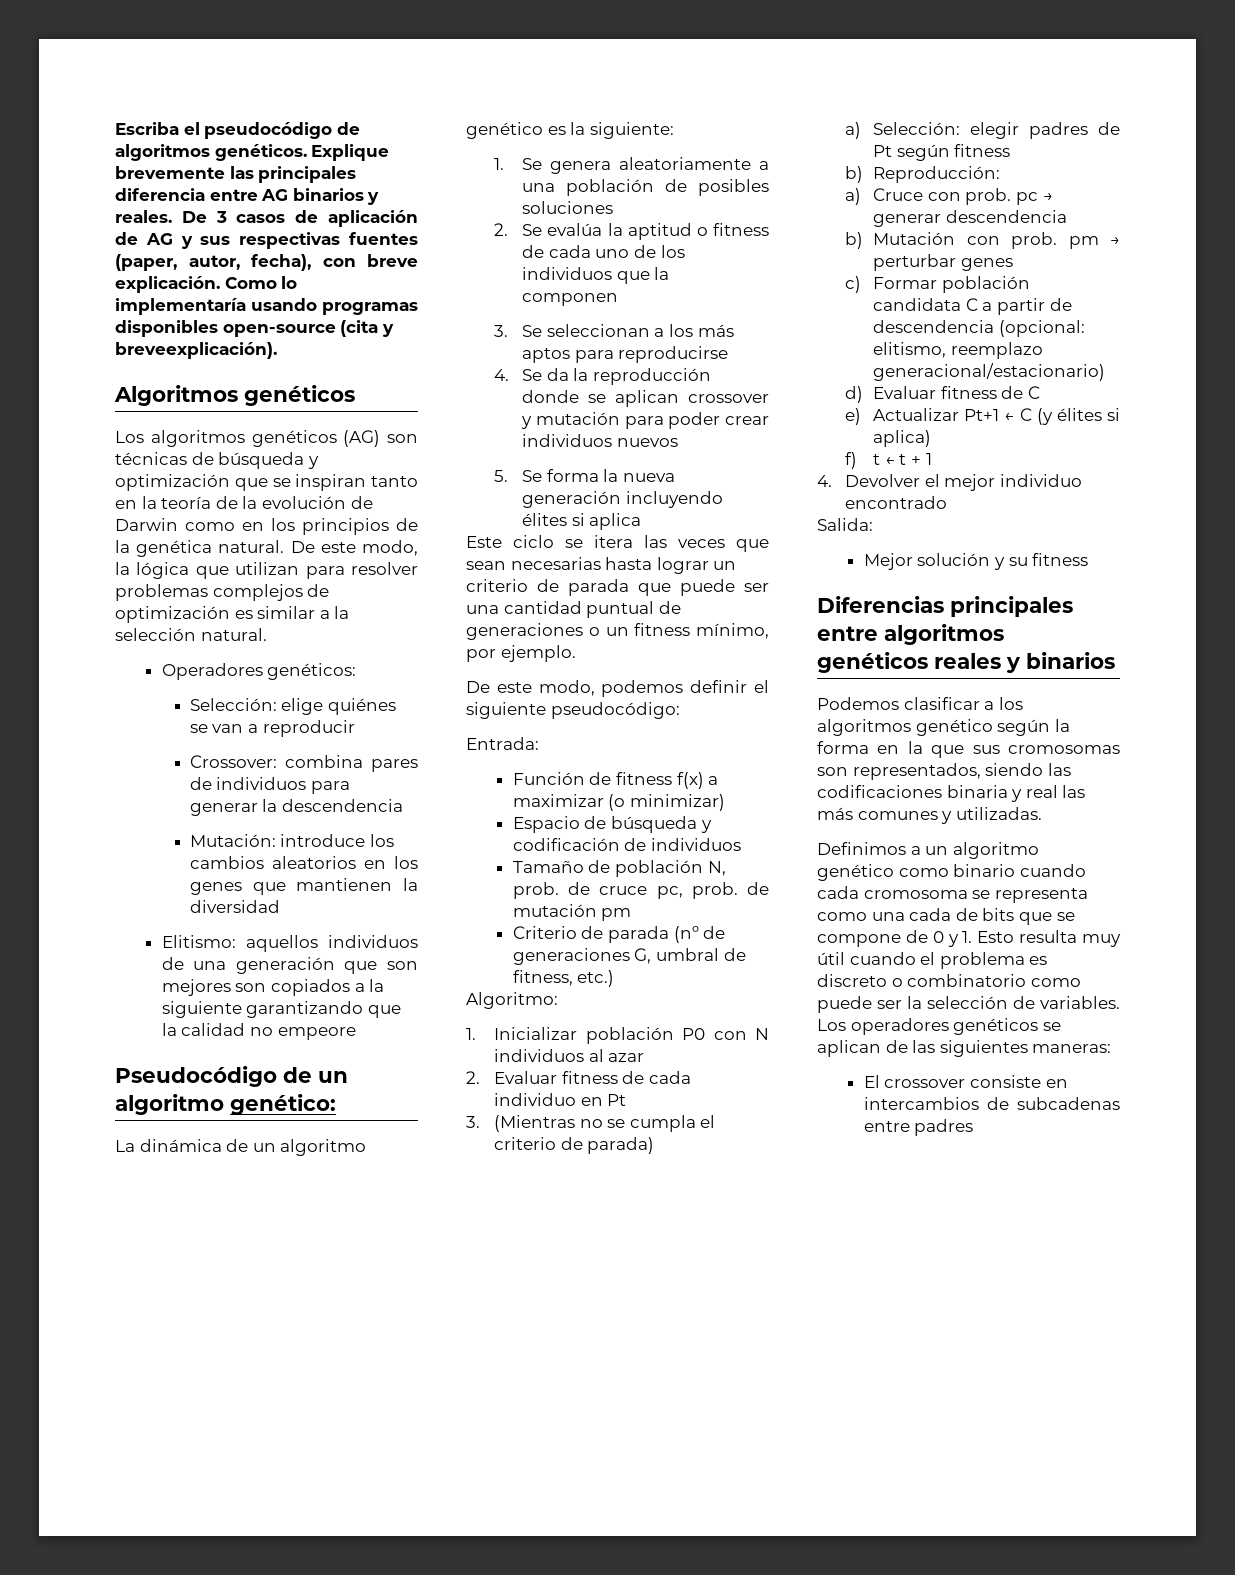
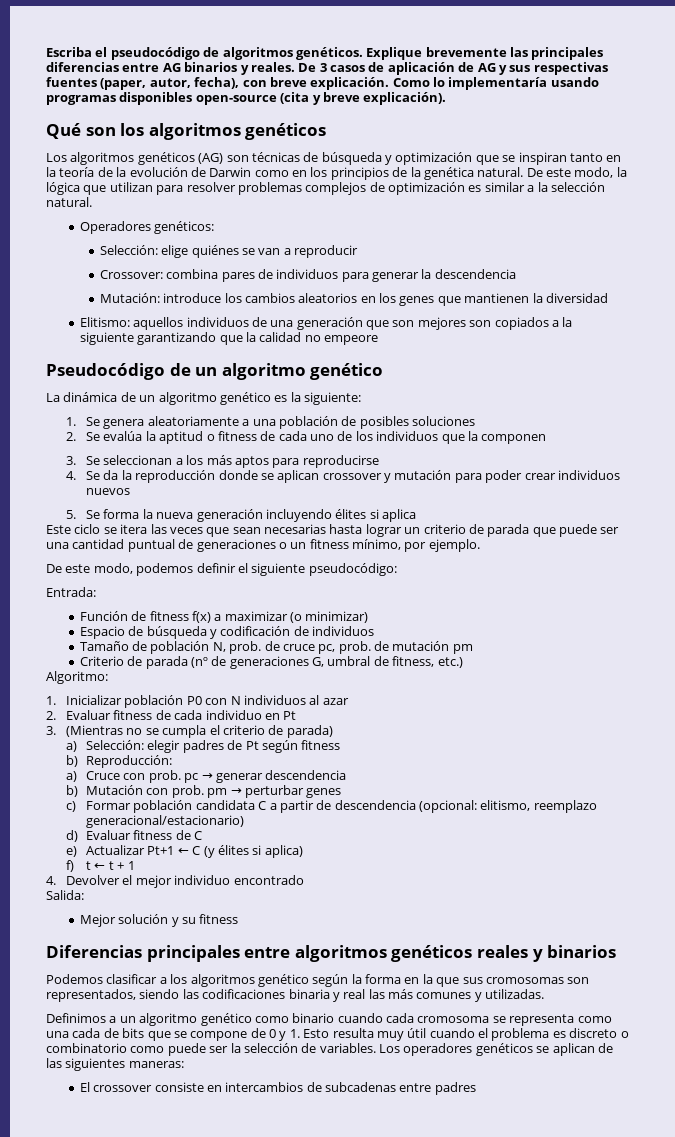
- Explique brevemente las principales diferencia entre AG binarios y reales.
+ Explique brevemente las principales diferencias entre AG binarios y reales.
- Como lo implementaría usando programas disponibles open-source (cita y breveexplicación).
- Algoritmos genéticos
+ Como lo implementaría usando programas disponibles open-source (cita y breve explicación).
+ Qué son los algoritmos genéticos
- Pseudocódigo de un algoritmo genético:
+ Pseudocódigo de un algoritmo genético

